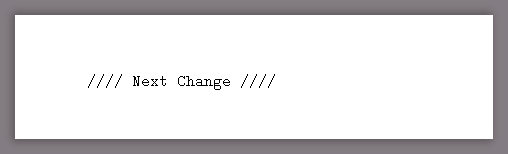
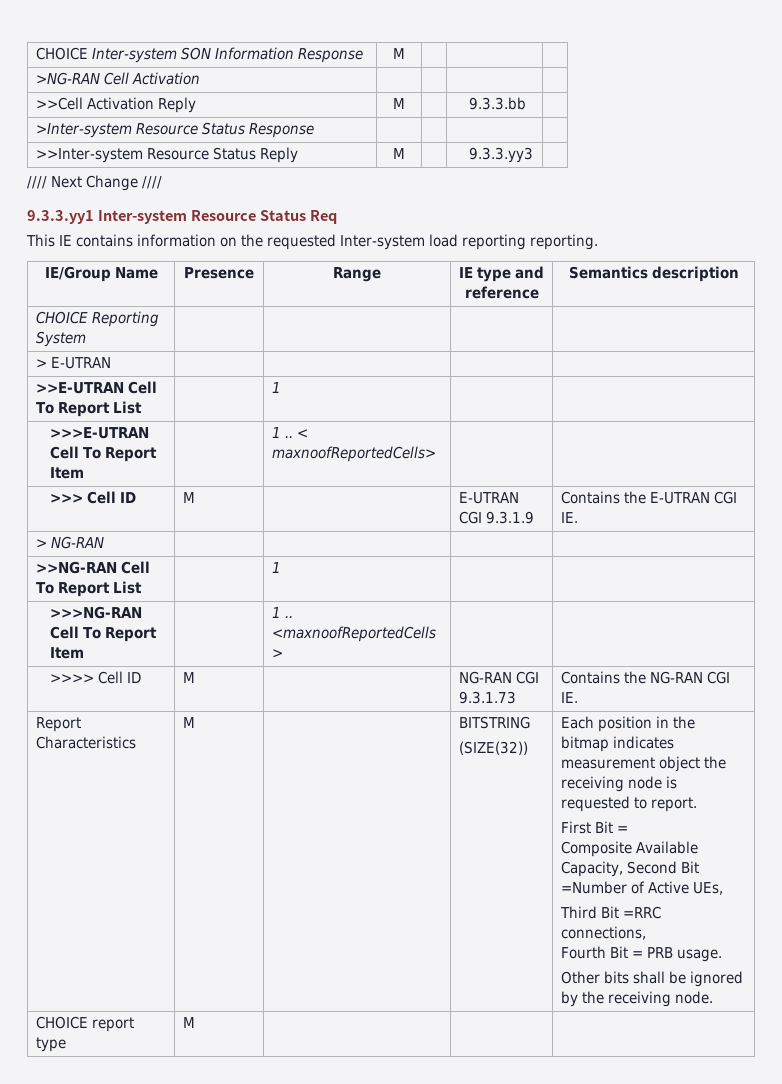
+ CHOICE Inter-system SON Information Response | M | | |
+ >NG-RAN Cell Activation | | | |
+ >>Cell Activation Reply | M | | 9.3.3.bb |
+ >Inter-system Resource Status Response | | | |
+ >>Inter-system Resource Status Reply | M | | 9.3.3.yy3 |
  //// Next Change ////
+ 9.3.3.yy1 Inter-system Resource Status Req
+ This IE contains information on the requested Inter-system load reporting reporting.
+ IE/Group Name | Presence | Range | IE type and reference | Semantics description
+ CHOICE Reporting System | | | |
+ > E-UTRAN | | | |
+ >>E-UTRAN Cell To Report List | | 1 | |
+ >>>E-UTRAN Cell To Report Item | | 1 .. < maxnoofReportedCells> | |
+ >>> Cell ID | M | | E-UTRAN CGI 9.3.1.9 | Contains the E-UTRAN CGI IE.
+ > NG-RAN | | | |
+ >>NG-RAN Cell To Report List | | 1 | |
+ >>>NG-RAN Cell To Report Item | | 1 .. <maxnoofReportedCells > | |
+ >>>> Cell ID | M | | NG-RAN CGI 9.3.1.73 | Contains the NG-RAN CGI IE.
+ Report Characteristics | M | | BITSTRING
+ (SIZE(32)) | Each position in the bitmap indicates measurement object the receiving node is requested to report.
+ First Bit =
+ Composite Available Capacity, Second Bit =Number of Active UEs,
+ Third Bit =RRC connections,
+ Fourth Bit = PRB usage.
+ Other bits shall be ignored by the receiving node.
+ CHOICE report type | M | | |

